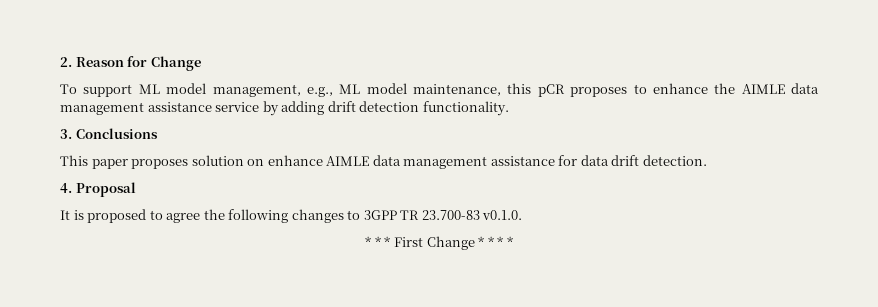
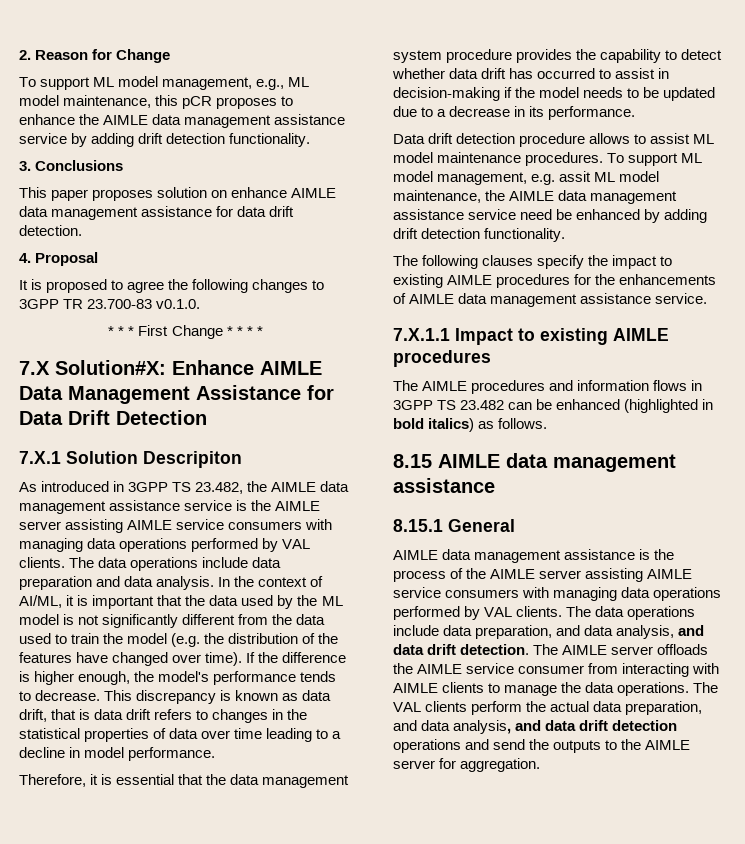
+ 7.X Solution#X: Enhance AIMLE Data Management Assistance for Data Drift Detection
+ 7.X.1 Solution Descripiton
+ As introduced in 3GPP TS 23.482, the AIMLE data management assistance service is the AIMLE server assisting AIMLE service consumers with managing data operations performed by VAL clients. The data operations include data preparation and data analysis. In the context of AI/ML, it is important that the data used by the ML model is not significantly different from the data used to train the model (e.g. the distribution of the features have changed over time). If the difference is higher enough, the model's performance tends to decrease. This discrepancy is known as data drift, that is data drift refers to changes in the statistical properties of data over time leading to a decline in model performance.
+ Therefore, it is essential that the data management system procedure provides the capability to detect whether data drift has occurred to assist in decision-making if the model needs to be updated due to a decrease in its performance.
+ Data drift detection procedure allows to assist ML model maintenance procedures. To support ML model management, e.g. assit ML model maintenance, the AIMLE data management assistance service need be enhanced by adding drift detection functionality.
+ The following clauses specify the impact to existing AIMLE procedures for the enhancements of AIMLE data management assistance service.
+ 7.X.1.1 Impact to existing AIMLE procedures
+ The AIMLE procedures and information flows in 3GPP TS 23.482 can be enhanced (highlighted in bold italics) as follows.
+ 8.15 AIMLE data management assistance
+ 8.15.1 General
+ AIMLE data management assistance is the process of the AIMLE server assisting AIMLE service consumers with managing data operations performed by VAL clients. The data operations include data preparation, and data analysis, and data drift detection. The AIMLE server offloads the AIMLE service consumer from interacting with AIMLE clients to manage the data operations. The VAL clients perform the actual data preparation, and data analysis, and data drift detection operations and send the outputs to the AIMLE server for aggregation.

